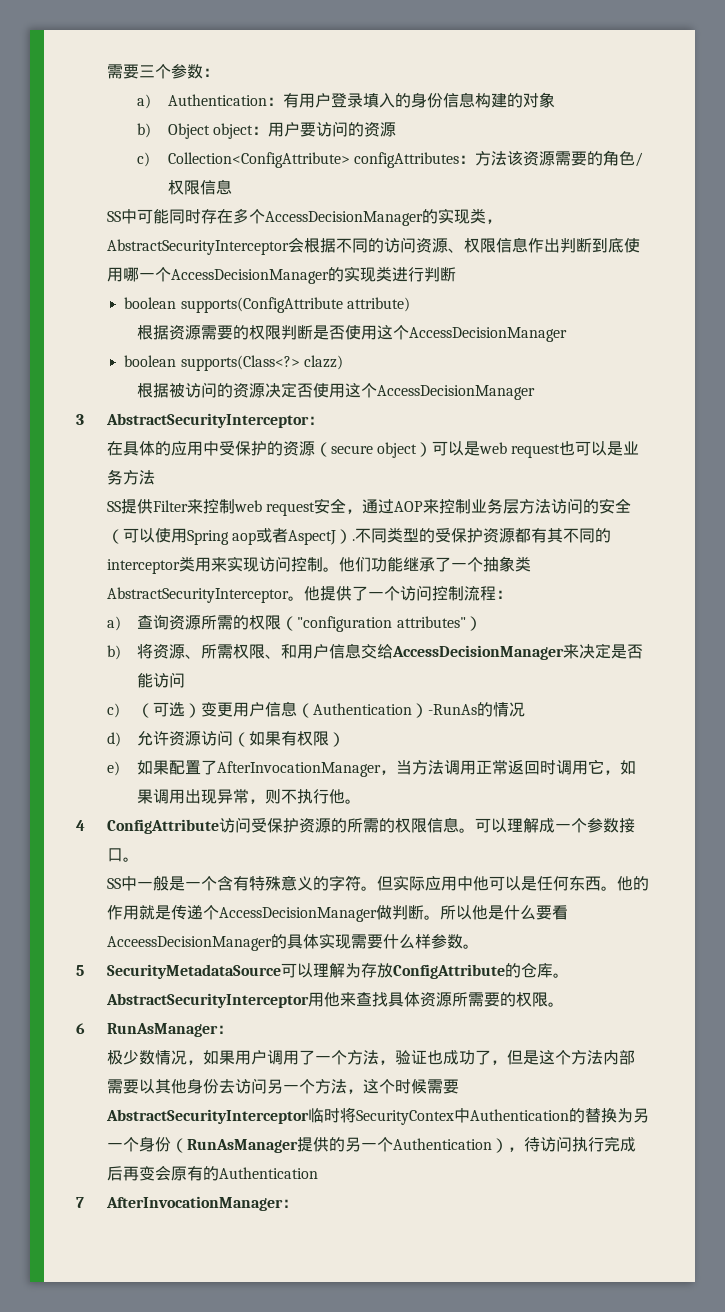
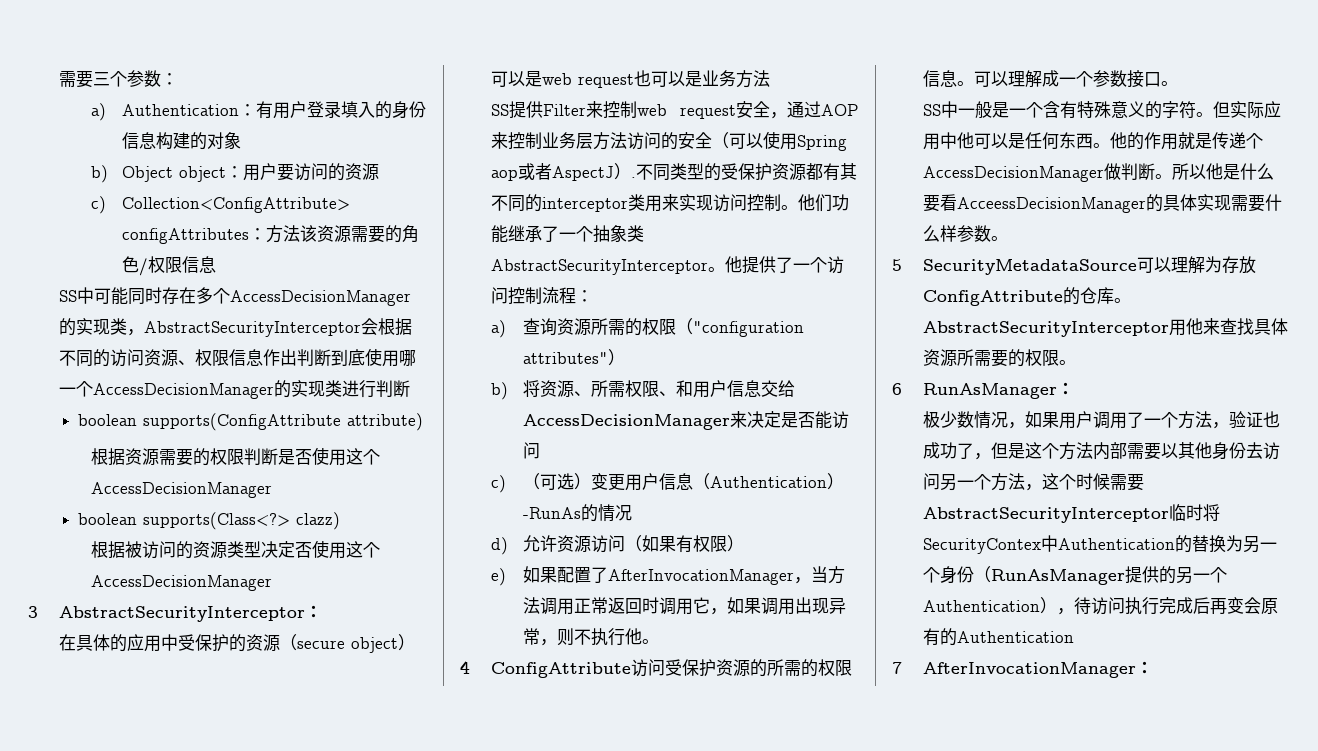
- 根据被访问的资源决定否使用这个AccessDecisionManager
+ 根据被访问的资源类型决定否使用这个AccessDecisionManager

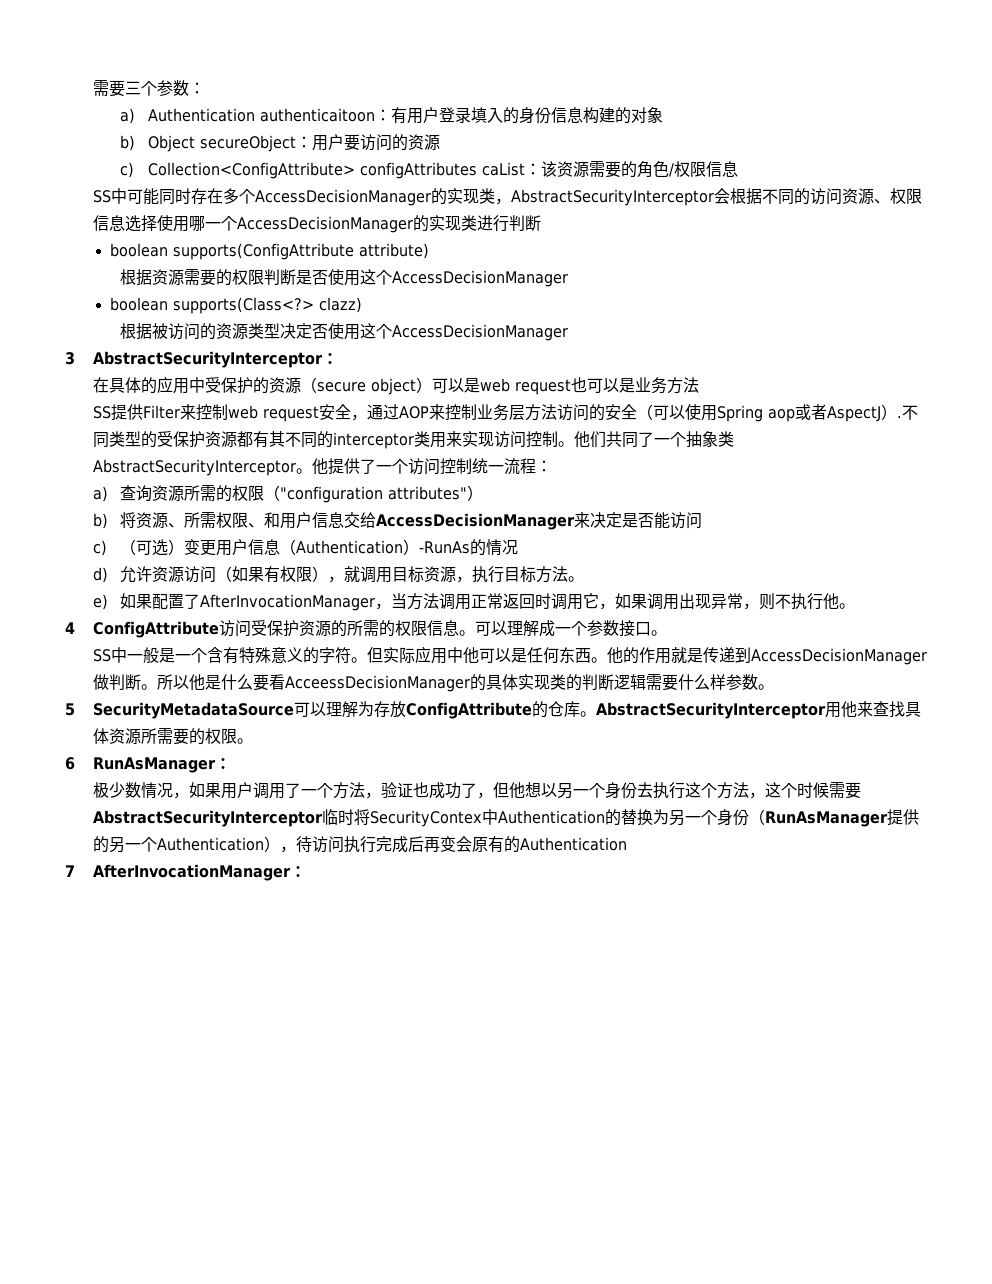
- a) Authentication：有用户登录填入的身份信息构建的对象
+ a) Authentication authenticaitoon：有用户登录填入的身份信息构建的对象
- b) Object object：用户要访问的资源
+ b) Object secureObject：用户要访问的资源
- c) Collection<ConfigAttribute> configAttributes：方法该资源需要的角色/权限信息
+ c) Collection<ConfigAttribute> configAttributes caList：该资源需要的角色/权限信息
- SS中可能同时存在多个AccessDecisionManager的实现类，AbstractSecurityInterceptor会根据不同的访问资源、权限信息作出判断到底使用哪一个AccessDecisionManager的实现类进行判断
+ SS中可能同时存在多个AccessDecisionManager的实现类，AbstractSecurityInterceptor会根据不同的访问资源、权限信息选择使用哪一个AccessDecisionManager的实现类进行判断
- 他们功能继承了一个抽象类AbstractSecurityInterceptor。
+ 他们共同了一个抽象类AbstractSecurityInterceptor。
- 他提供了一个访问控制流程：
+ 他提供了一个访问控制统一流程：
- d)允许资源访问（如果有权限）
+ d)允许资源访问（如果有权限），就调用目标资源，执行目标方法。
- 他的作用就是传递个AccessDecisionManager做判断。
+ 他的作用就是传递到AccessDecisionManager做判断。
- 所以他是什么要看AcceessDecisionManager的具体实现需要什么样参数。
+ 所以他是什么要看AcceessDecisionManager的具体实现类的判断逻辑需要什么样参数。
- 极少数情况，如果用户调用了一个方法，验证也成功了，但是这个方法内部需要以其他身份去访问另一个方法，这个时候需要AbstractSecurityInterceptor临时将SecurityContex中Authentication的替换为另一个身份（RunAsManager提供的另一个Authentication），待访问执行完成后再变会原有的Authentication
+ 极少数情况，如果用户调用了一个方法，验证也成功了，但他想以另一个身份去执行这个方法，这个时候需要AbstractSecurityInterceptor临时将SecurityContex中Authentication的替换为另一个身份（RunAsManager提供的另一个Authentication），待访问执行完成后再变会原有的Authentication

